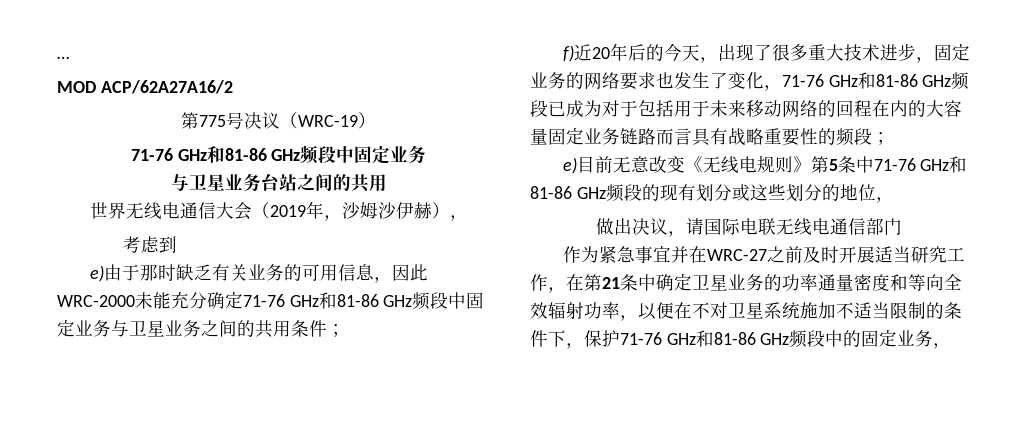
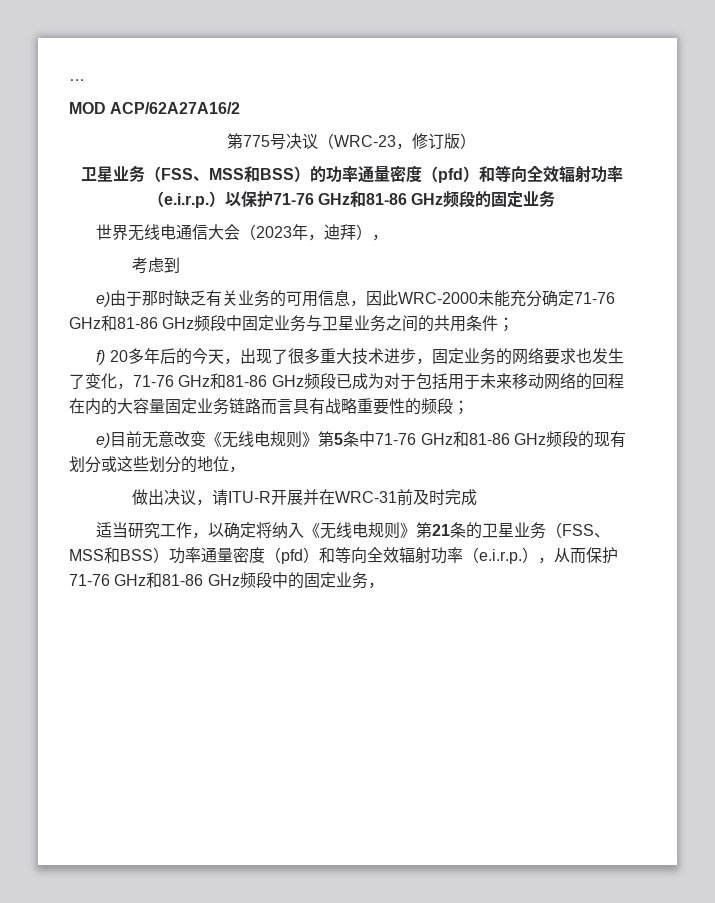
- 第775号决议（WRC-19）
- 71-76 GHz和81-86 GHz频段中固定业务
- 与卫星业务台站之间的共用
+ 第775号决议（WRC-23，修订版）
+ 卫星业务（FSS、MSS和BSS）的功率通量密度（pfd）和等向全效辐射功率（e.i.r.p.）以保护71-76 GHz和81-86 GHz频段的固定业务
- 世界无线电通信大会（2019年，沙姆沙伊赫），
+ 世界无线电通信大会（2023年，迪拜），
- f)近20年后的今天，出现了很多重大技术进步，固定业务的网络要求也发生了变化，71-76 GHz和81-86 GHz频段已成为对于包括用于未来移动网络的回程在内的大容量固定业务链路而言具有战略重要性的频段；
+ f) 20多年后的今天，出现了很多重大技术进步，固定业务的网络要求也发生了变化，71-76 GHz和81-86 GHz频段已成为对于包括用于未来移动网络的回程在内的大容量固定业务链路而言具有战略重要性的频段；
- 做出决议，请国际电联无线电通信部门
- 作为紧急事宜并在WRC-27之前及时开展适当研究工作，在第21条中确定卫星业务的功率通量密度和等向全效辐射功率，以便在不对卫星系统施加不适当限制的条件下，保护71-76 GHz和81-86 GHz频段中的固定业务，
+ 做出决议，请ITU-R开展并在WRC-31前及时完成
+ 适当研究工作，以确定将纳入《无线电规则》第21条的卫星业务（FSS、MSS和BSS）功率通量密度（pfd）和等向全效辐射功率（e.i.r.p.），从而保护71-76 GHz和81-86 GHz频段中的固定业务，

